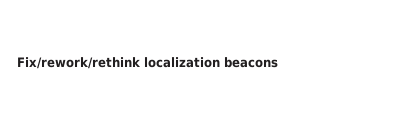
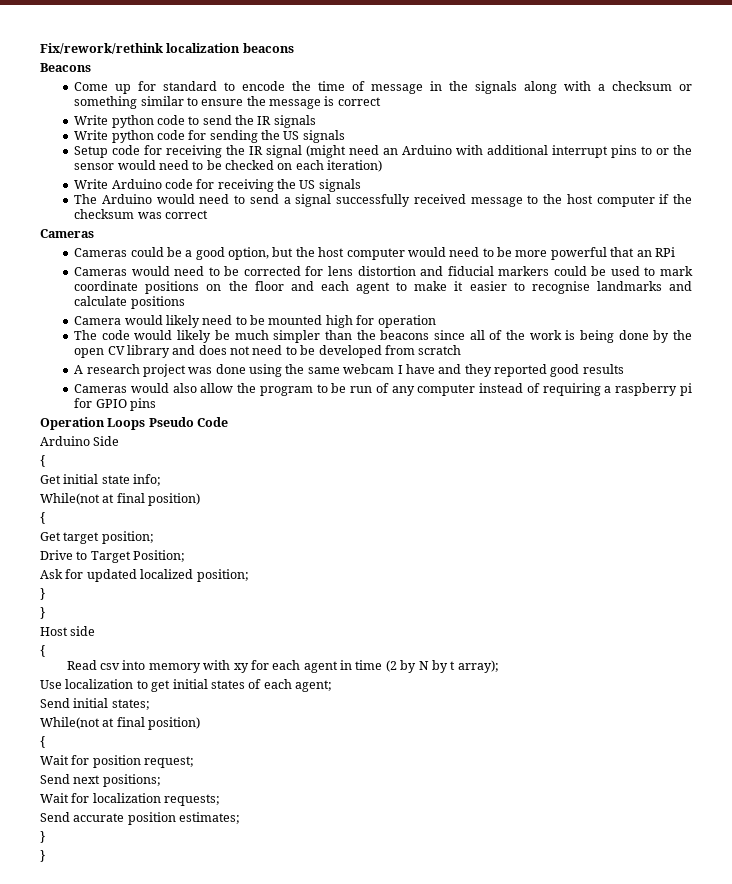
+ Beacons
+ Come up for standard to encode the time of message in the signals along with a checksum or something similar to ensure the message is correct
+ Write python code to send the IR signals
+ Write python code for sending the US signals
+ Setup code for receiving the IR signal (might need an Arduino with additional interrupt pins to or the sensor would need to be checked on each iteration)
+ Write Arduino code for receiving the US signals
+ The Arduino would need to send a signal successfully received message to the host computer if the checksum was correct
+ Cameras
+ Cameras could be a good option, but the host computer would need to be more powerful that an RPi
+ Cameras would need to be corrected for lens distortion and fiducial markers could be used to mark coordinate positions on the floor and each agent to make it easier to recognise landmarks and calculate positions
+ Camera would likely need to be mounted high for operation
+ The code would likely be much simpler than the beacons since all of the work is being done by the open CV library and does not need to be developed from scratch
+ A research project was done using the same webcam I have and they reported good results
+ Cameras would also allow the program to be run of any computer instead of requiring a raspberry pi for GPIO pins
+ Operation Loops Pseudo Code
+ Arduino Side
+ {
+ Get initial state info;
+ While(not at final position)
+ {
+ Get target position;
+ Drive to Target Position;
+ Ask for updated localized position;
+ }
+ }
+ Host side
+ {
+ Read csv into memory with xy for each agent in time (2 by N by t array);
+ Use localization to get initial states of each agent;
+ Send initial states;
+ While(not at final position)
+ {
+ Wait for position request;
+ Send next positions;
+ Wait for localization requests;
+ Send accurate position estimates;
+ }
+ }

